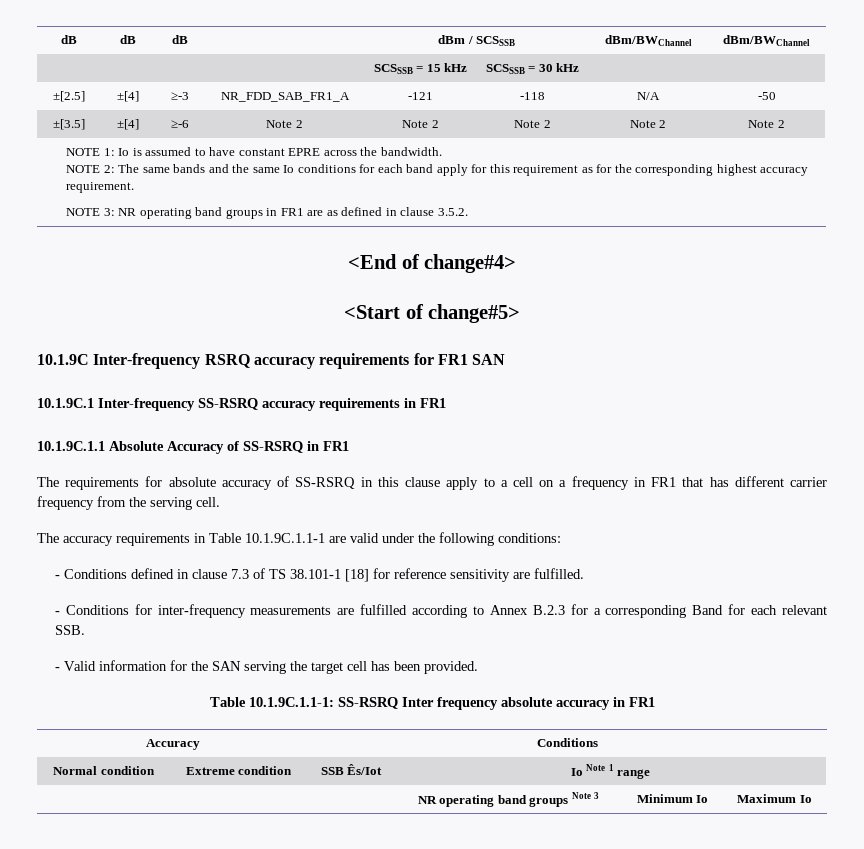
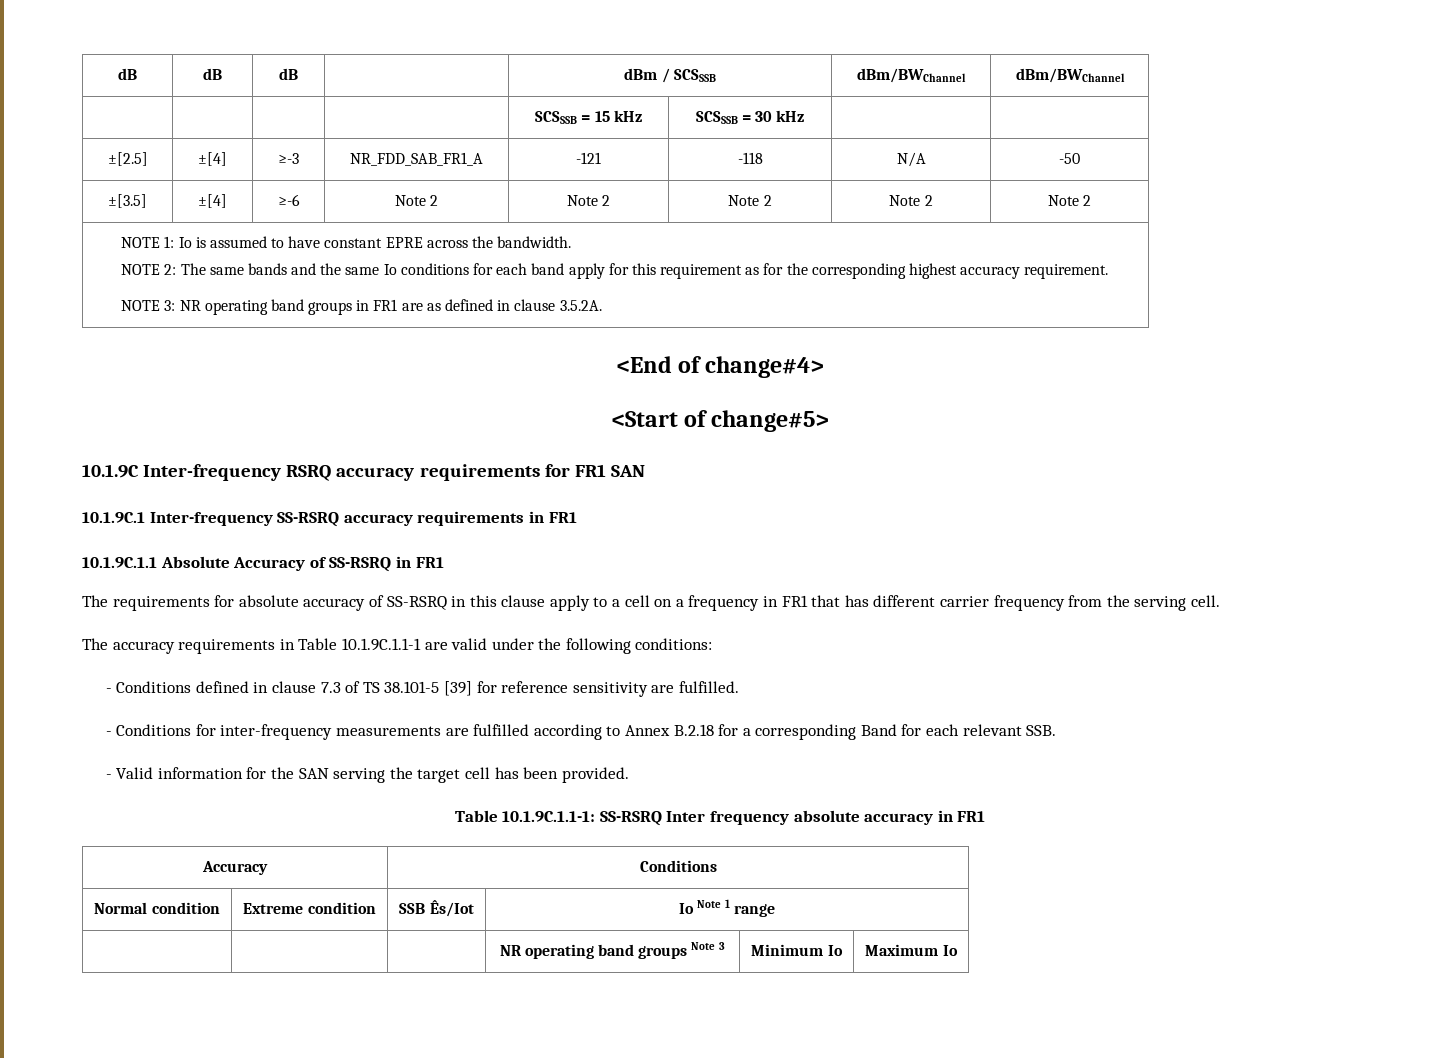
- NOTE 3: NR operating band groups in FR1 are as defined in clause 3.5.2.
+ NOTE 3: NR operating band groups in FR1 are as defined in clause 3.5.2A.
- - Conditions defined in clause 7.3 of TS 38.101-1 [18] for reference sensitivity are fulfilled.
+ - Conditions defined in clause 7.3 of TS 38.101-5 [39] for reference sensitivity are fulfilled.
- - Conditions for inter-frequency measurements are fulfilled according to Annex B.2.3 for a corresponding Band for each relevant SSB.
+ - Conditions for inter-frequency measurements are fulfilled according to Annex B.2.18 for a corresponding Band for each relevant SSB.

